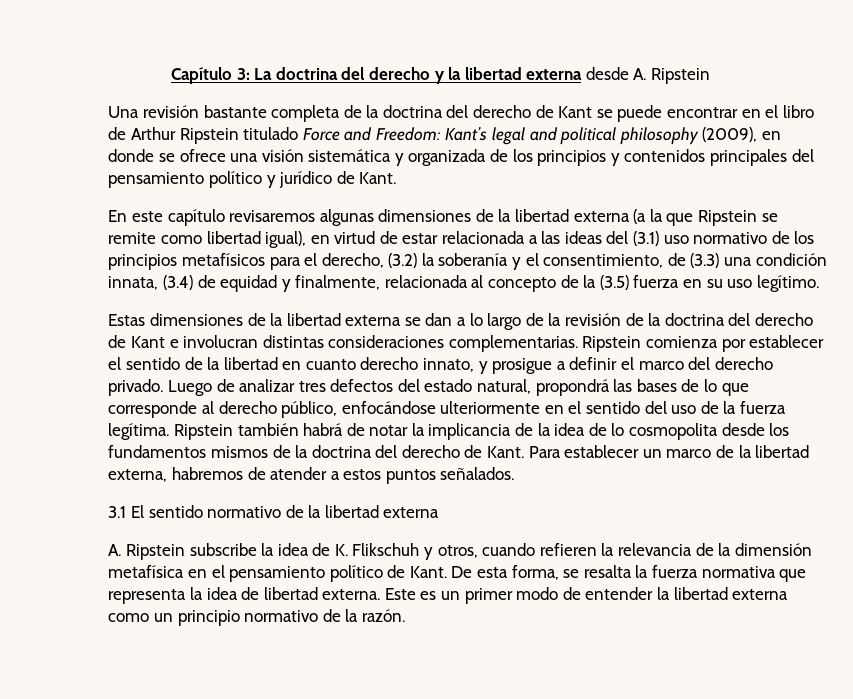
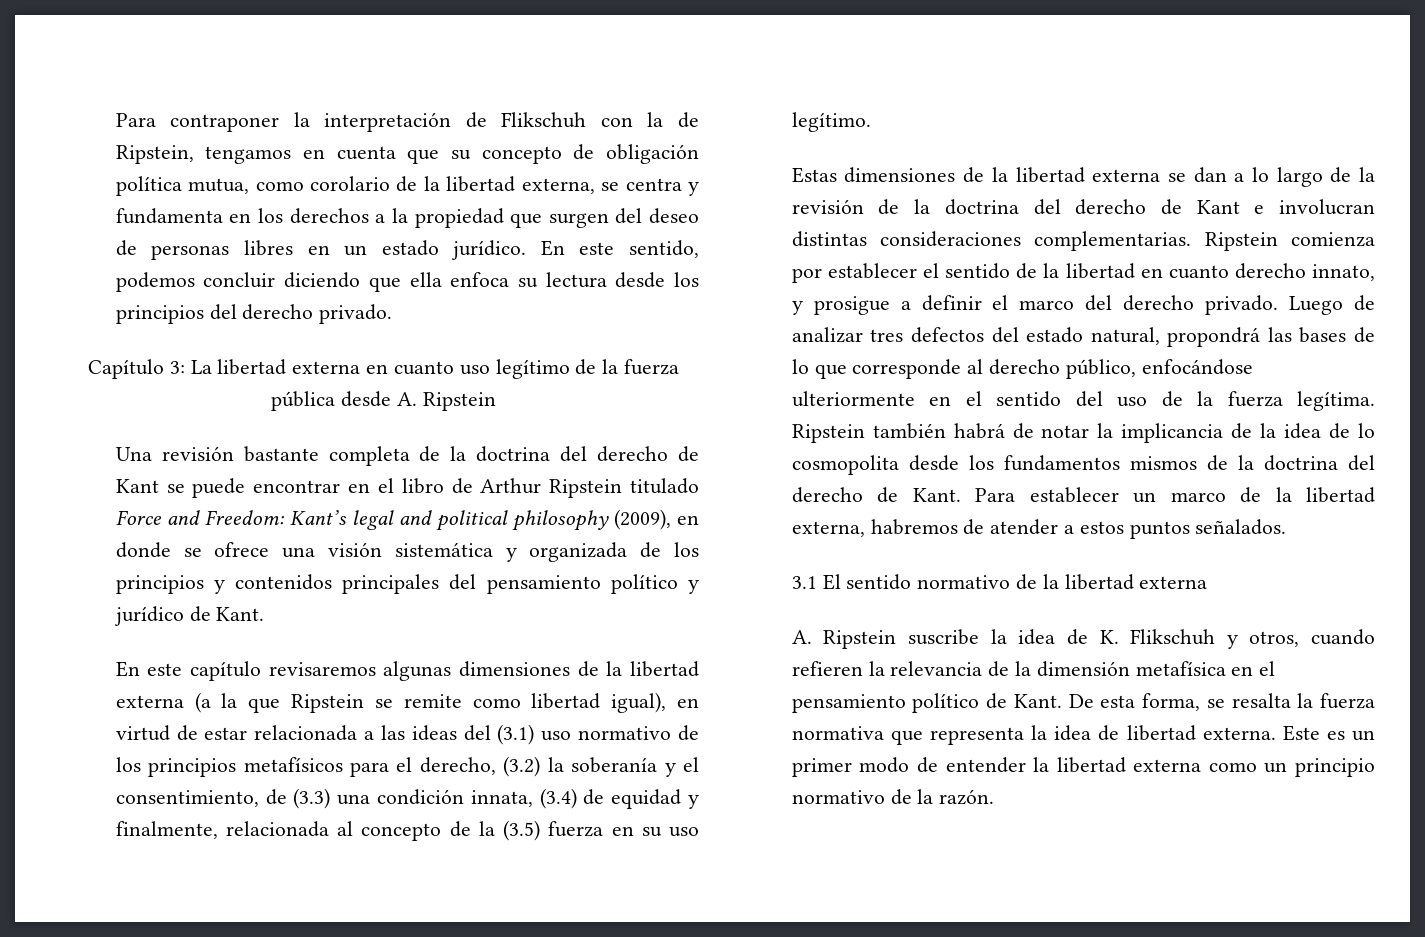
- Capítulo 3: La doctrina del derecho y la libertad externa desde A. Ripstein
+ Para contraponer la interpretación de Flikschuh con la de Ripstein, tengamos en cuenta que su concepto de obligación política mutua, como corolario de la libertad externa, se centra y fundamenta en los derechos a la propiedad que surgen del deseo de personas libres en un estado jurídico. En este sentido, podemos concluir diciendo que ella enfoca su lectura desde los principios del derecho privado.
+ Capítulo 3: La libertad externa en cuanto uso legítimo de la fuerza pública desde A. Ripstein
- A. Ripstein subscribe la idea de K. Flikschuh y otros, cuando refieren la relevancia de la dimensión metafísica en el pensamiento político de Kant.
+ A. Ripstein suscribe la idea de K. Flikschuh y otros, cuando refieren la relevancia de la dimensión metafísica en el pensamiento político de Kant.

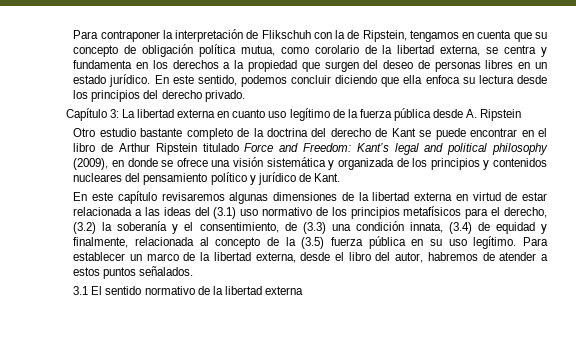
- Una revisión bastante completa de la doctrina del derecho de Kant se puede encontrar en el libro de Arthur Ripstein titulado Force and Freedom: Kant’s legal and political philosophy (2009), en donde se ofrece una visión sistemática y organizada de los principios y contenidos principales del pensamiento político y jurídico de Kant.
+ Otro estudio bastante completo de la doctrina del derecho de Kant se puede encontrar en el libro de Arthur Ripstein titulado Force and Freedom: Kant’s legal and political philosophy (2009), en donde se ofrece una visión sistemática y organizada de los principios y contenidos nucleares del pensamiento político y jurídico de Kant.
- En este capítulo revisaremos algunas dimensiones de la libertad externa (a la que Ripstein se remite como libertad igual), en virtud de estar relacionada a las ideas del (3.1) uso normativo de los principios metafísicos para el derecho, (3.2) la soberanía y el consentimiento, de (3.3) una condición innata, (3.4) de equidad y finalmente, relacionada al concepto de la (3.5) fuerza en su uso legítimo.
- Estas dimensiones de la libertad externa se dan a lo largo de la revisión de la doctrina del derecho de Kant e involucran distintas consideraciones complementarias. Ripstein comienza por establecer el sentido de la libertad en cuanto derecho innato, y prosigue a definir el marco del derecho privado. Luego de analizar tres defectos del estado natural, propondrá las bases de lo que corresponde al derecho público, enfocándose ulteriormente en el sentido del uso de la fuerza legítima. Ripstein también habrá de notar la implicancia de la idea de lo cosmopolita desde los fundamentos mismos de la doctrina del derecho de Kant.
+ En este capítulo revisaremos algunas dimensiones de la libertad externa en virtud de estar relacionada a las ideas del (3.1) uso normativo de los principios metafísicos para el derecho, (3.2) la soberanía y el consentimiento, de (3.3) una condición innata, (3.4) de equidad y finalmente, relacionada al concepto de la (3.5) fuerza pública en su uso legítimo.
- Para establecer un marco de la libertad externa, habremos de atender a estos puntos señalados.
+ Para establecer un marco de la libertad externa, desde el libro del autor, habremos de atender a estos puntos señalados.
- A. Ripstein suscribe la idea de K. Flikschuh y otros, cuando refieren la relevancia de la dimensión metafísica en el pensamiento político de Kant. De esta forma, se resalta la fuerza normativa que representa la idea de libertad externa. Este es un primer modo de entender la libertad externa como un principio normativo de la razón.

